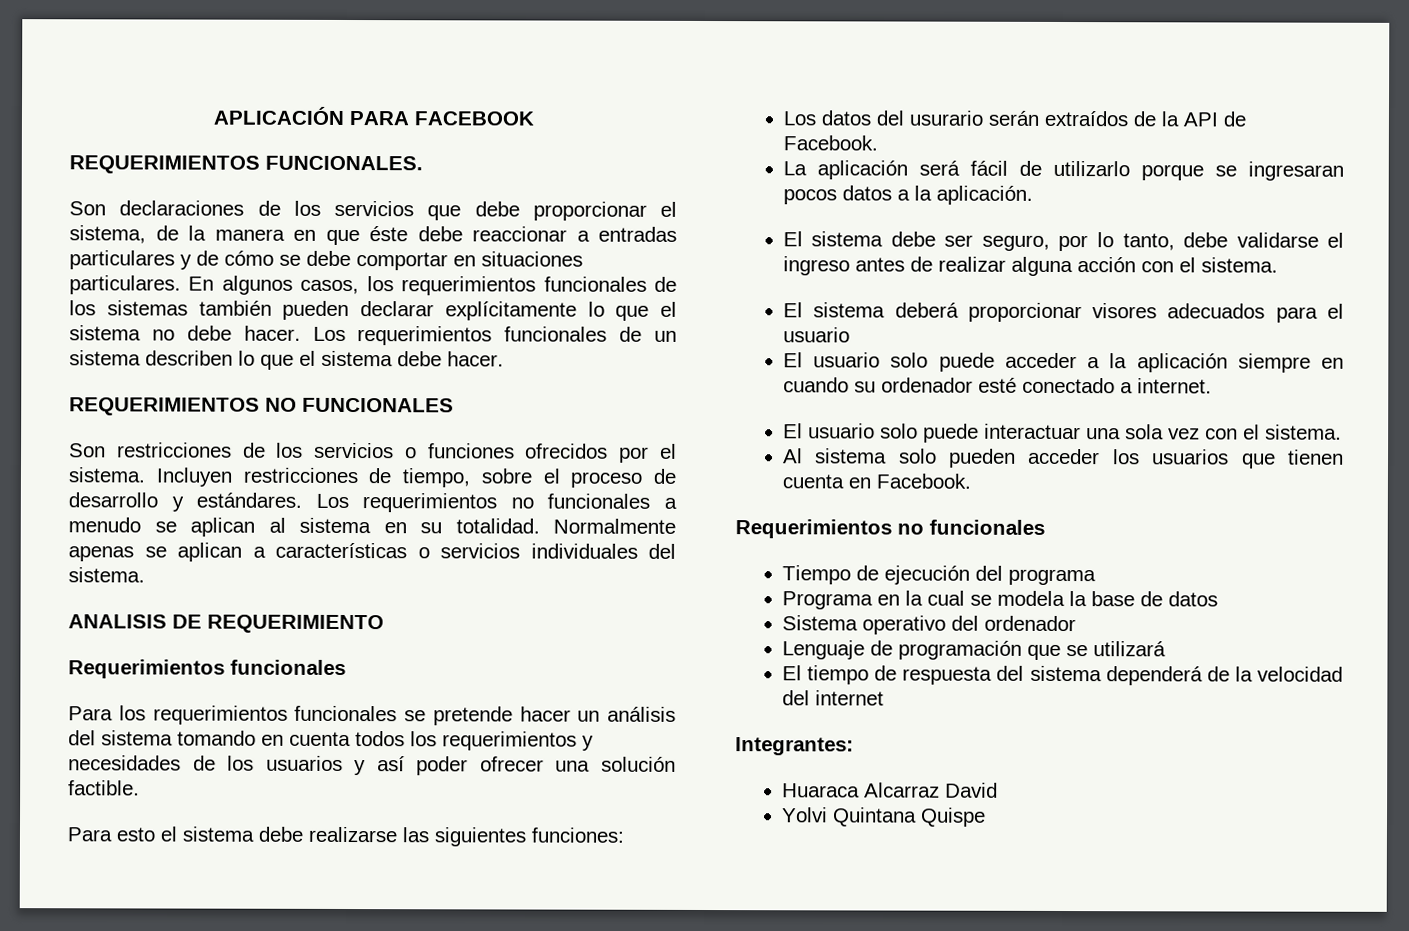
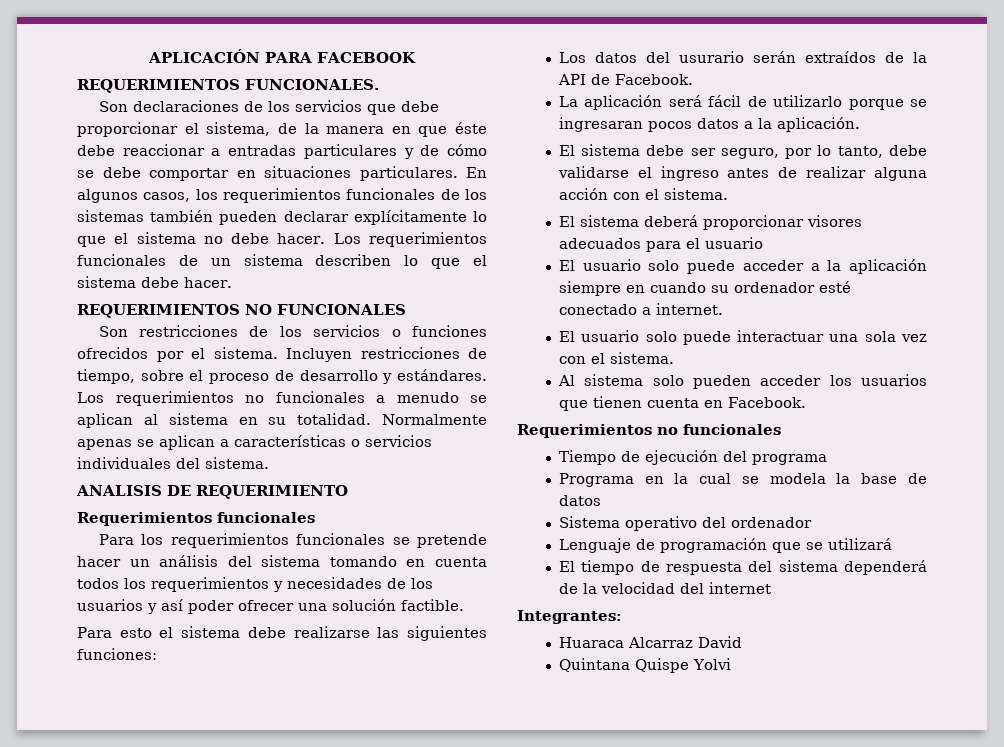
- Yolvi Quintana Quispe
+ Quintana Quispe Yolvi

